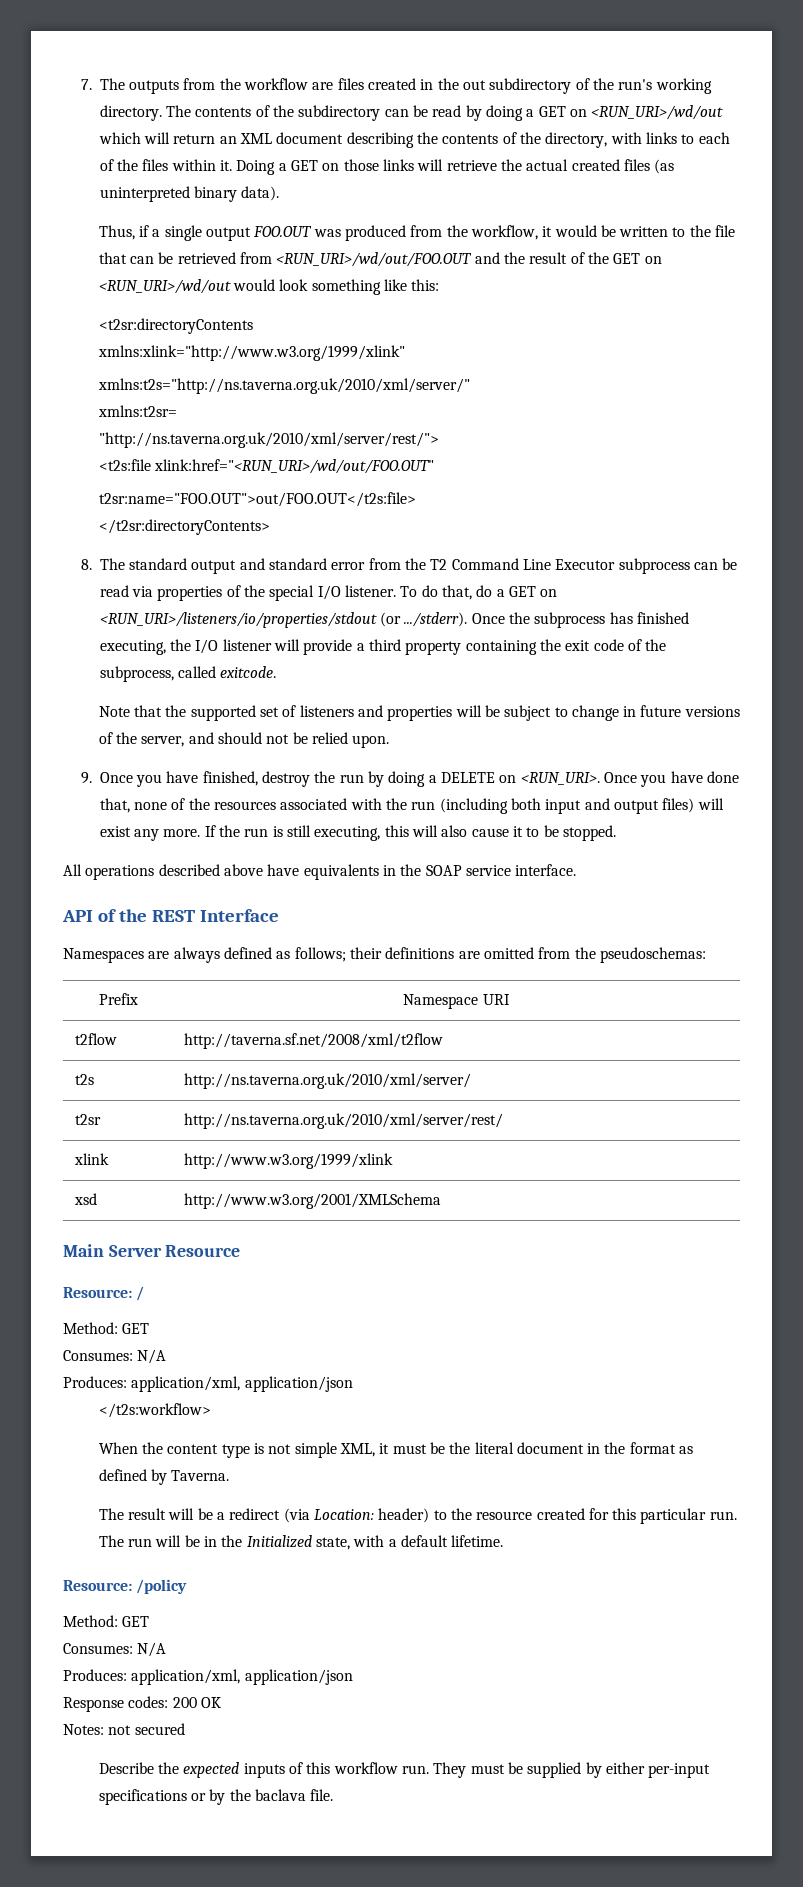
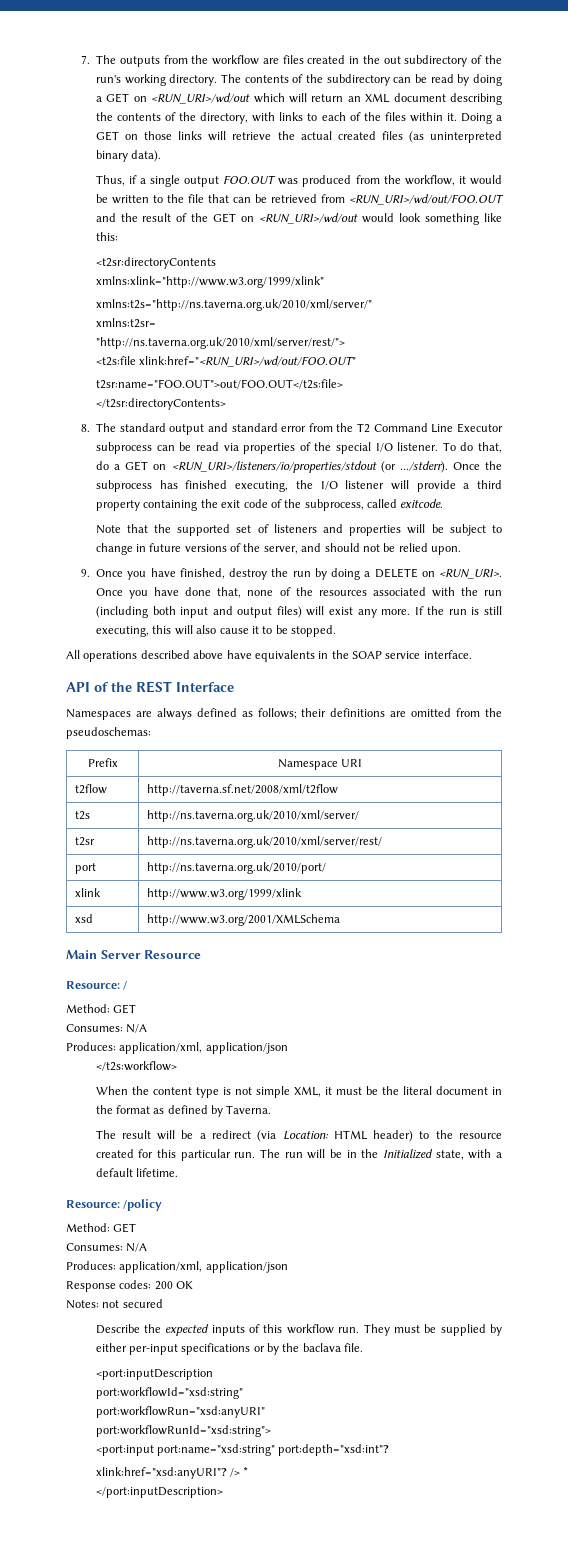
+ port | http://ns.taverna.org.uk/2010/port/
- The result will be a redirect (via Location: header) to the resource created for this particular run.
+ The result will be a redirect (via Location: HTML header) to the resource created for this particular run.
+ <port:inputDescription
+ port:workflowId="xsd:string"
+ port:workflowRun="xsd:anyURI"
+ port:workflowRunId="xsd:string">
+ <port:input port:name="xsd:string" port:depth="xsd:int"?
+ xlink:href="xsd:anyURI"? /> *
+ </port:inputDescription>

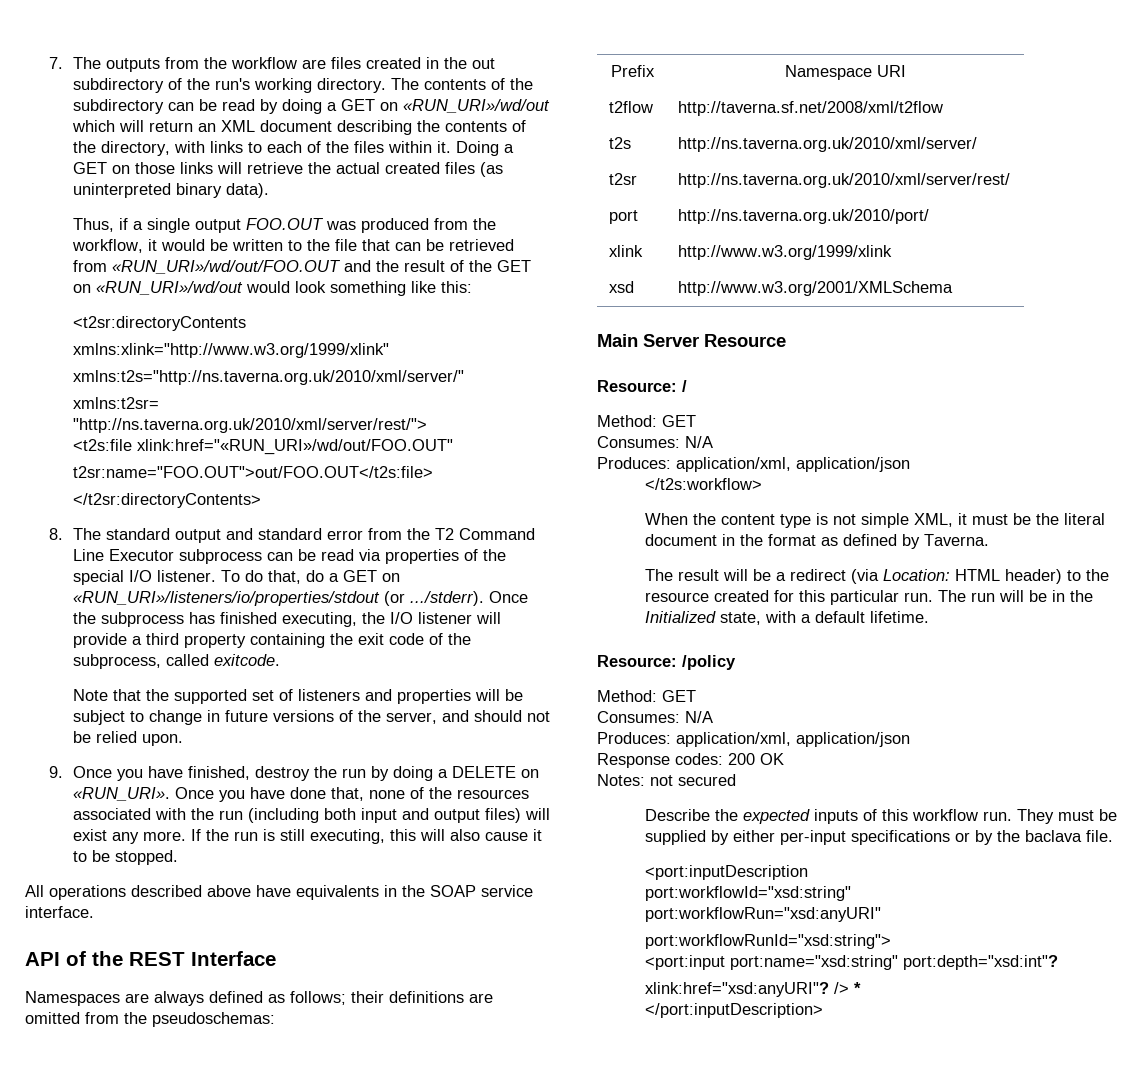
- The contents of the subdirectory can be read by doing a GET on <RUN_URI>/wd/out which will return an XML document describing the contents of the directory, with links to each of the files within it.
+ The contents of the subdirectory can be read by doing a GET on «RUN_URI»/wd/out which will return an XML document describing the contents of the directory, with links to each of the files within it.
- Thus, if a single output FOO.OUT was produced from the workflow, it would be written to the file that can be retrieved from <RUN_URI>/wd/out/FOO.OUT and the result of the GET on <RUN_URI>/wd/out would look something like this:
+ Thus, if a single output FOO.OUT was produced from the workflow, it would be written to the file that can be retrieved from «RUN_URI»/wd/out/FOO.OUT and the result of the GET on «RUN_URI»/wd/out would look something like this:
- <t2s:file xlink:href="<RUN_URI>/wd/out/FOO.OUT"
+ <t2s:file xlink:href="«RUN_URI»/wd/out/FOO.OUT"
- To do that, do a GET on <RUN_URI>/listeners/io/properties/stdout (or .../stderr). Once the subprocess has finished executing, the I/O listener will provide a third property containing the exit code of the subprocess, called exitcode.
+ To do that, do a GET on «RUN_URI»/listeners/io/properties/stdout (or .../stderr). Once the subprocess has finished executing, the I/O listener will provide a third property containing the exit code of the subprocess, called exitcode.
- 9. Once you have finished, destroy the run by doing a DELETE on <RUN_URI>.
+ 9. Once you have finished, destroy the run by doing a DELETE on «RUN_URI».

